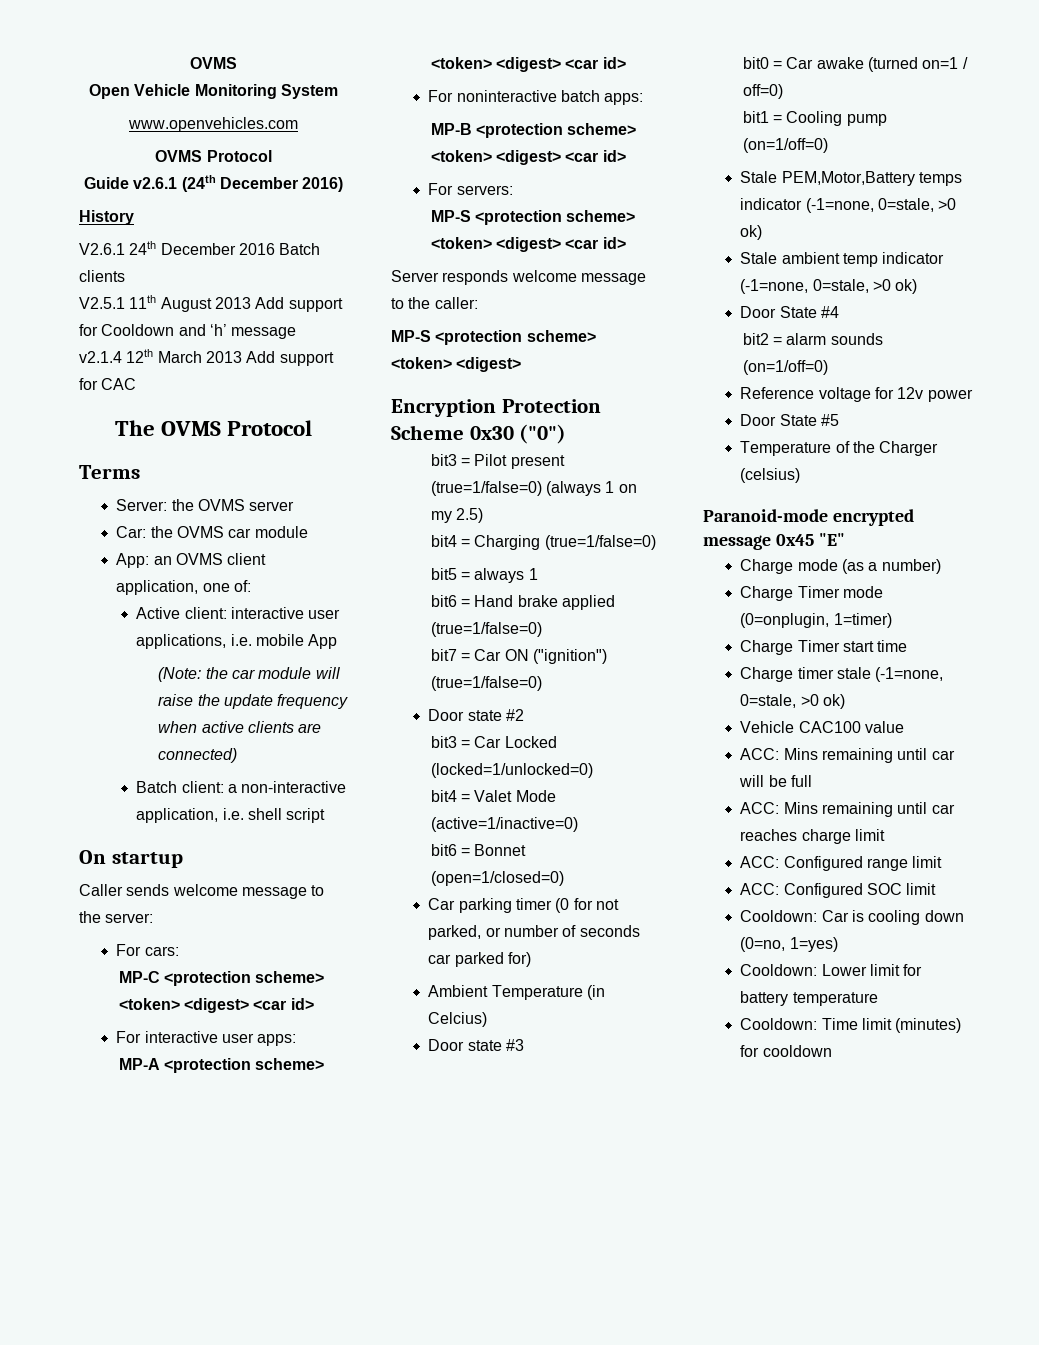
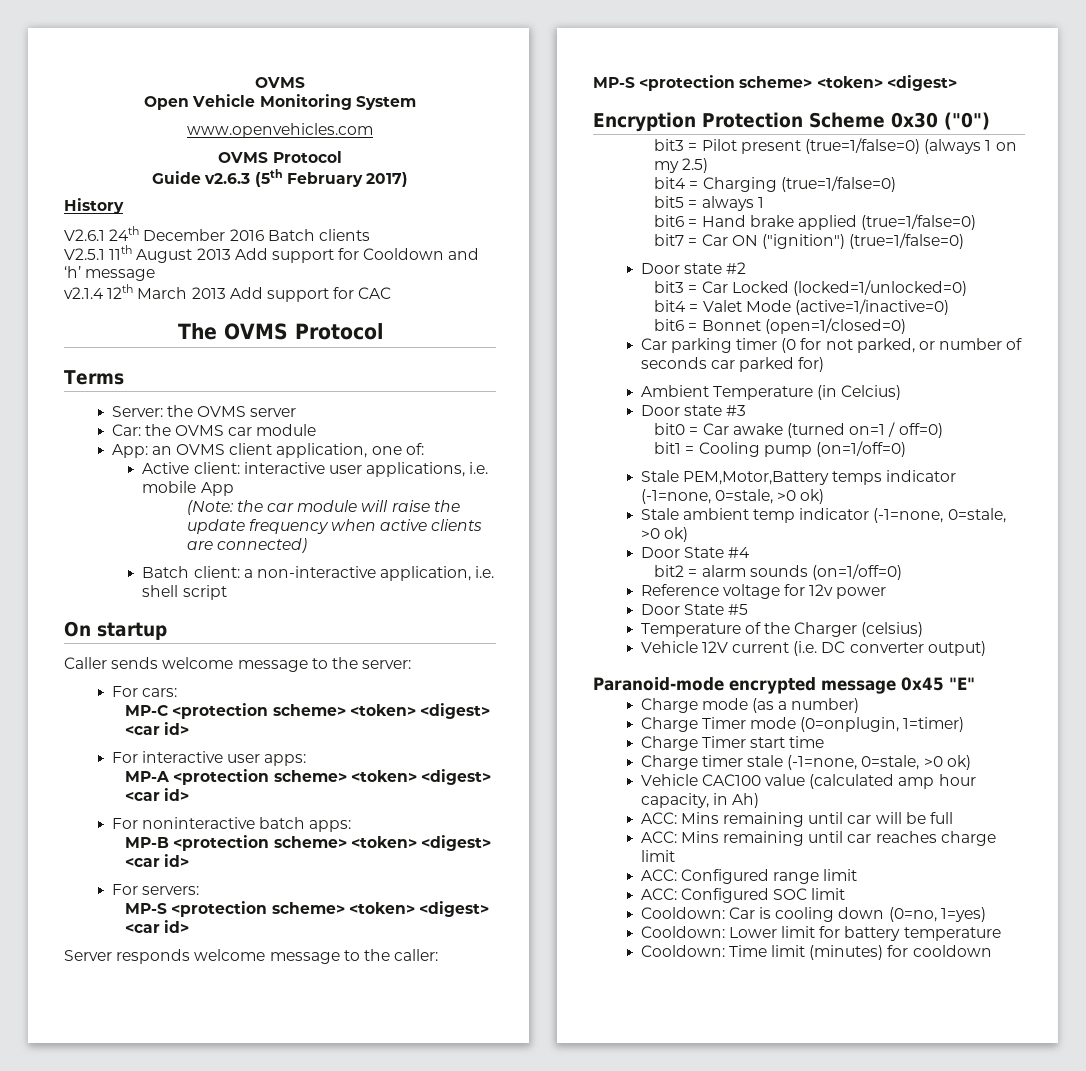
- Guide v2.6.1 (24th December 2016)
+ Guide v2.6.3 (5th February 2017)
+ Vehicle 12V current (i.e. DC converter output)
- Vehicle CAC100 value
+ Vehicle CAC100 value (calculated amp hour capacity, in Ah)

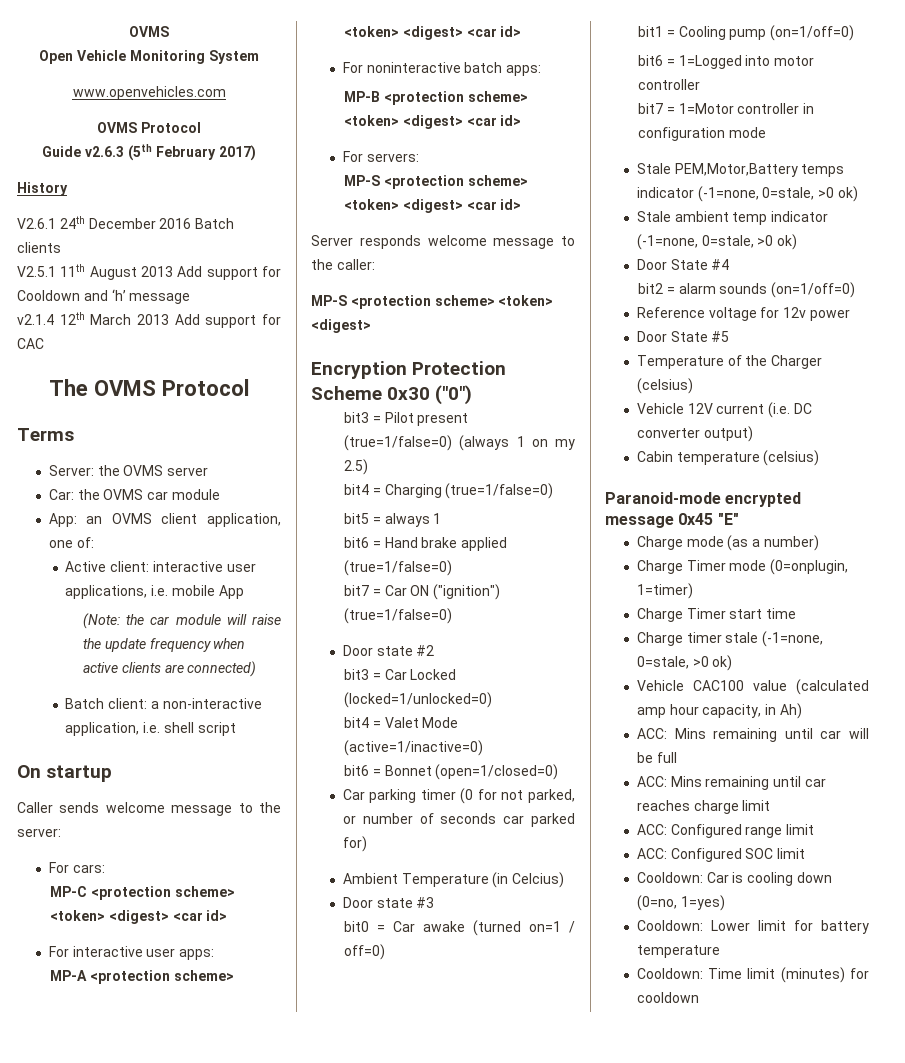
+ bit6 = 1=Logged into motor controller
+ bit7 = 1=Motor controller in configuration mode
+ Cabin temperature (celsius)

